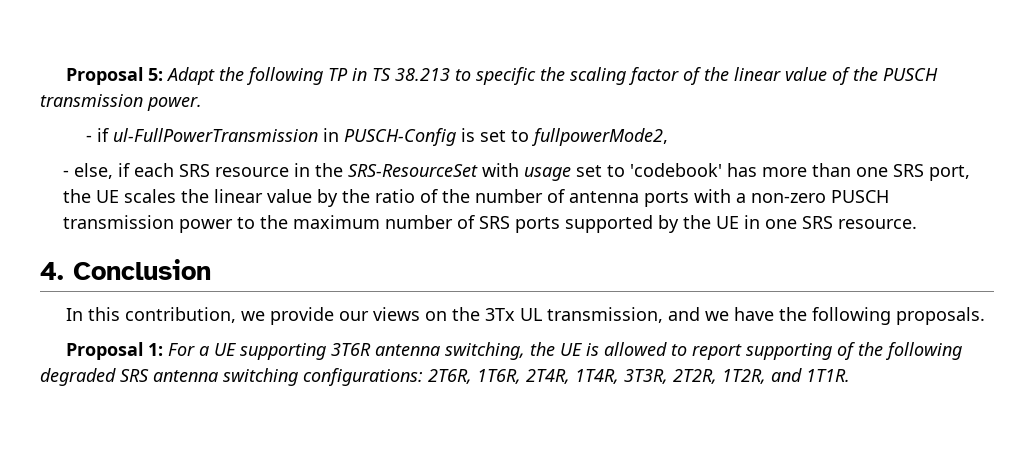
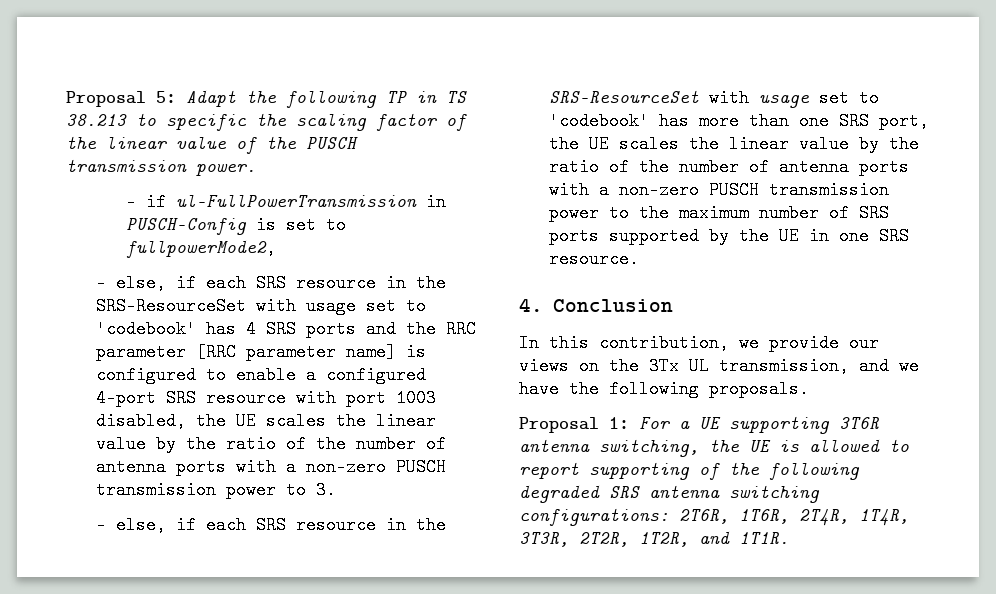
+ - else, if each SRS resource in the SRS-ResourceSet with usage set to 'codebook' has 4 SRS ports and the RRC parameter [RRC parameter name] is configured to enable a configured 4-port SRS resource with port 1003 disabled, the UE scales the linear value by the ratio of the number of antenna ports with a non-zero PUSCH transmission power to 3.

